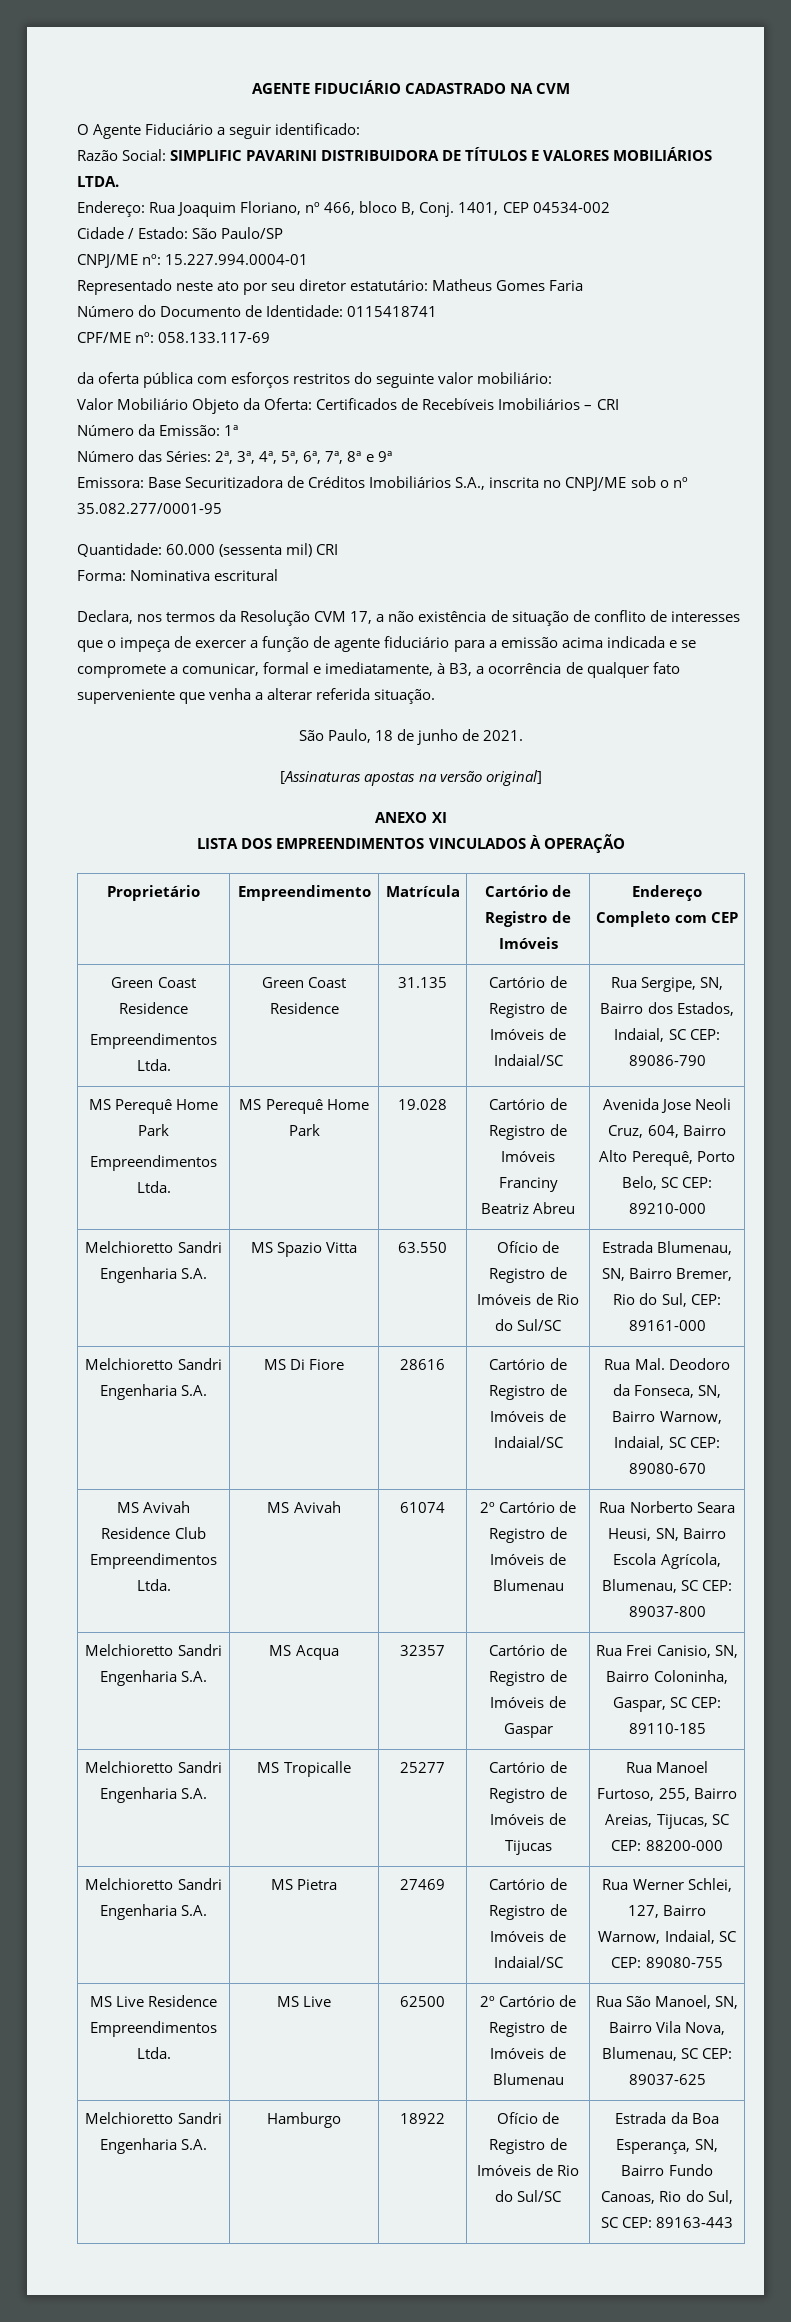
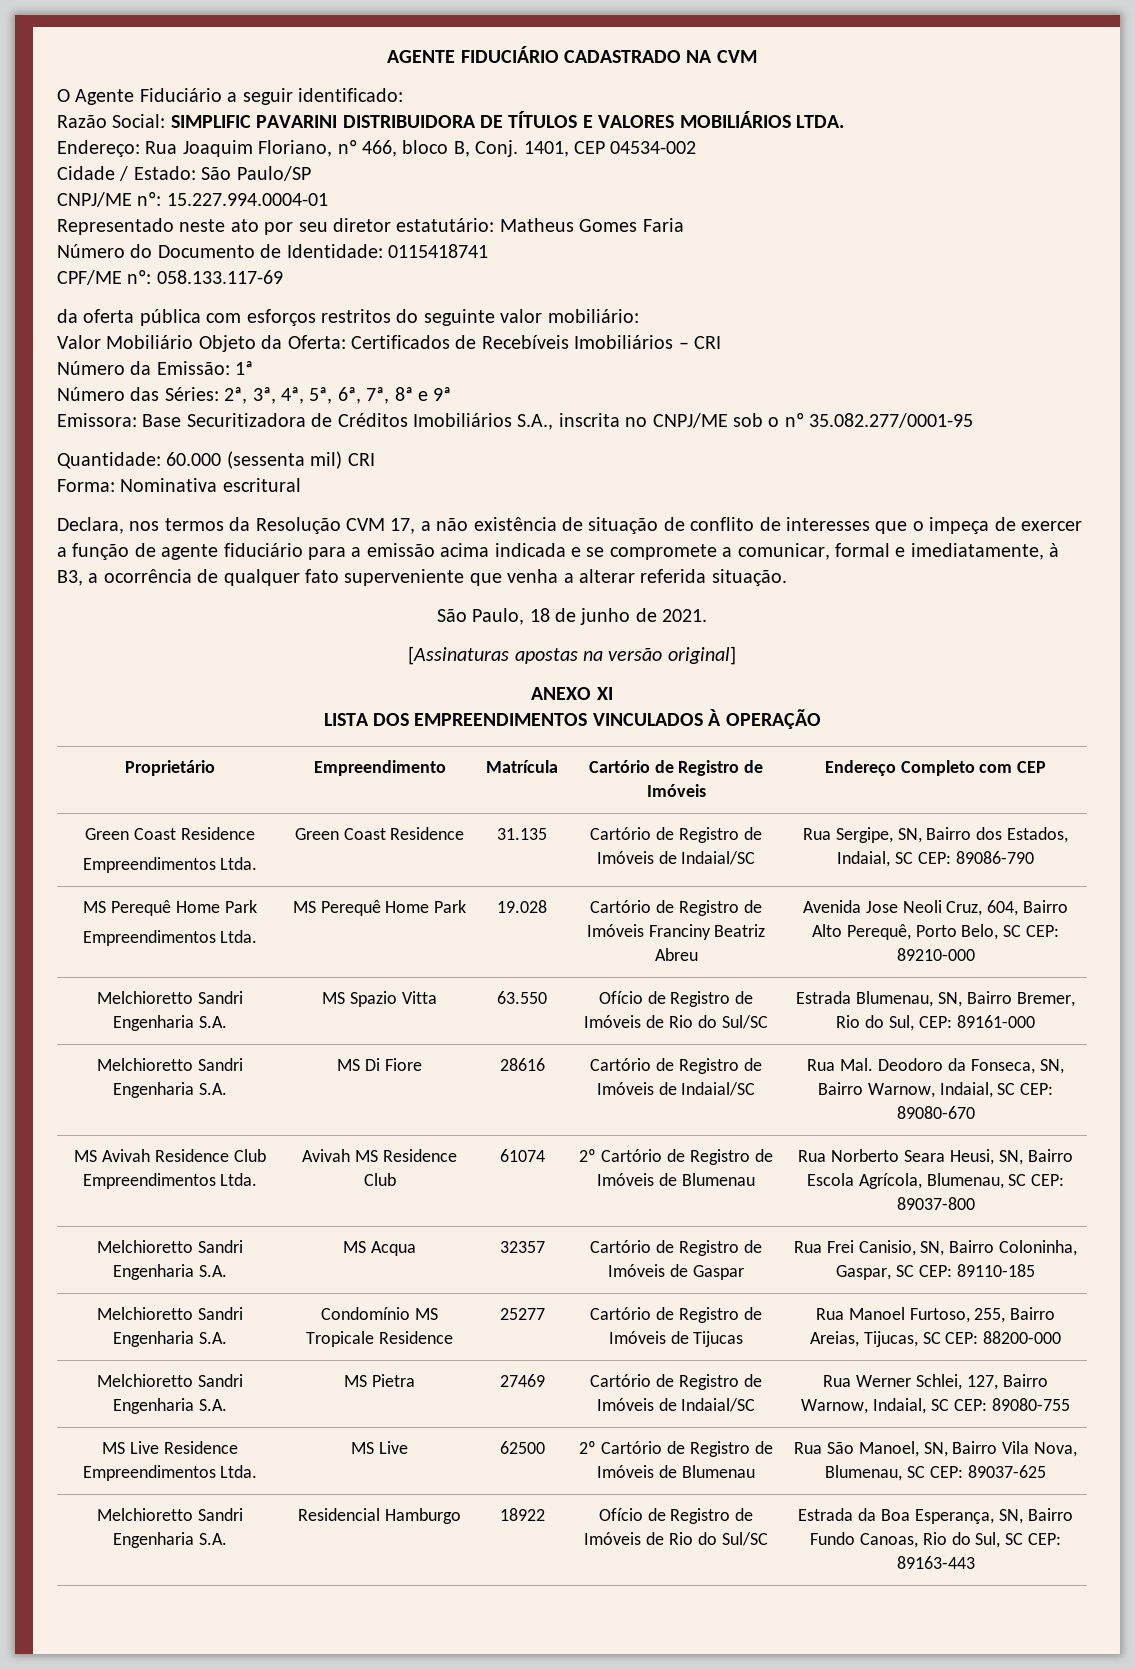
- MS Avivah Residence Club Empreendimentos Ltda. | MS Avivah | 61074 | 2º Cartório de Registro de Imóveis de Blumenau | Rua Norberto Seara Heusi, SN, Bairro Escola Agrícola, Blumenau, SC CEP: 89037-800
+ MS Avivah Residence Club Empreendimentos Ltda. | Avivah MS Residence Club | 61074 | 2º Cartório de Registro de Imóveis de Blumenau | Rua Norberto Seara Heusi, SN, Bairro Escola Agrícola, Blumenau, SC CEP: 89037-800
- Melchioretto Sandri Engenharia S.A. | MS Tropicalle | 25277 | Cartório de Registro de Imóveis de Tijucas | Rua Manoel Furtoso, 255, Bairro Areias, Tijucas, SC CEP: 88200-000
+ Melchioretto Sandri Engenharia S.A. | Condomínio MS Tropicale Residence | 25277 | Cartório de Registro de Imóveis de Tijucas | Rua Manoel Furtoso, 255, Bairro Areias, Tijucas, SC CEP: 88200-000
- Melchioretto Sandri Engenharia S.A. | Hamburgo | 18922 | Ofício de Registro de Imóveis de Rio do Sul/SC | Estrada da Boa Esperança, SN, Bairro Fundo Canoas, Rio do Sul, SC CEP: 89163-443
+ Melchioretto Sandri Engenharia S.A. | Residencial Hamburgo | 18922 | Ofício de Registro de Imóveis de Rio do Sul/SC | Estrada da Boa Esperança, SN, Bairro Fundo Canoas, Rio do Sul, SC CEP: 89163-443

